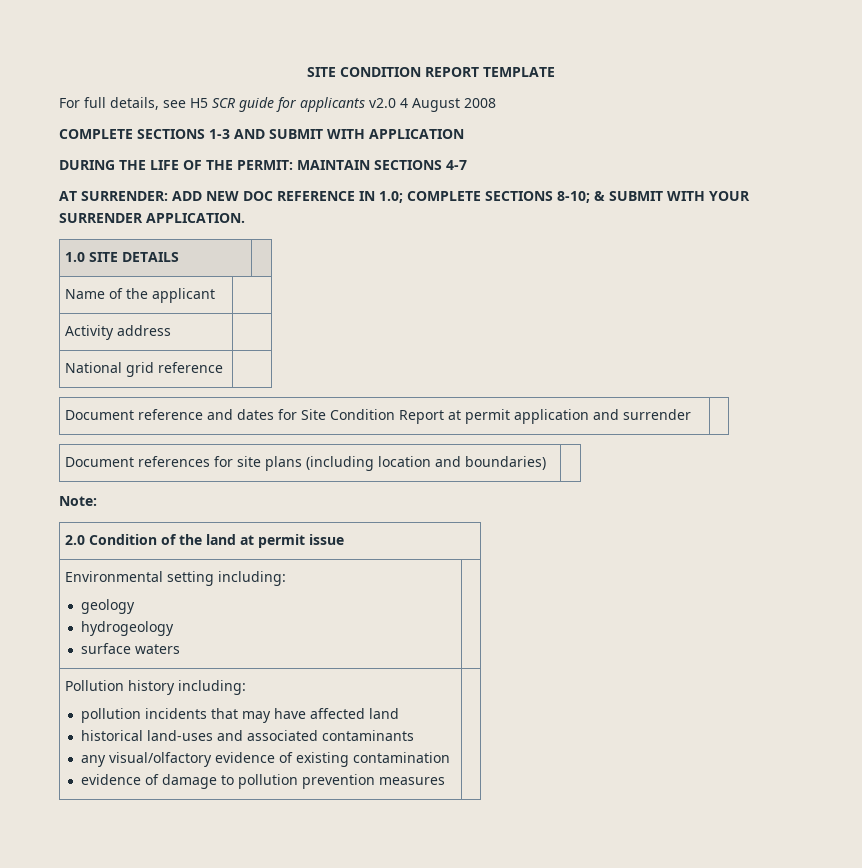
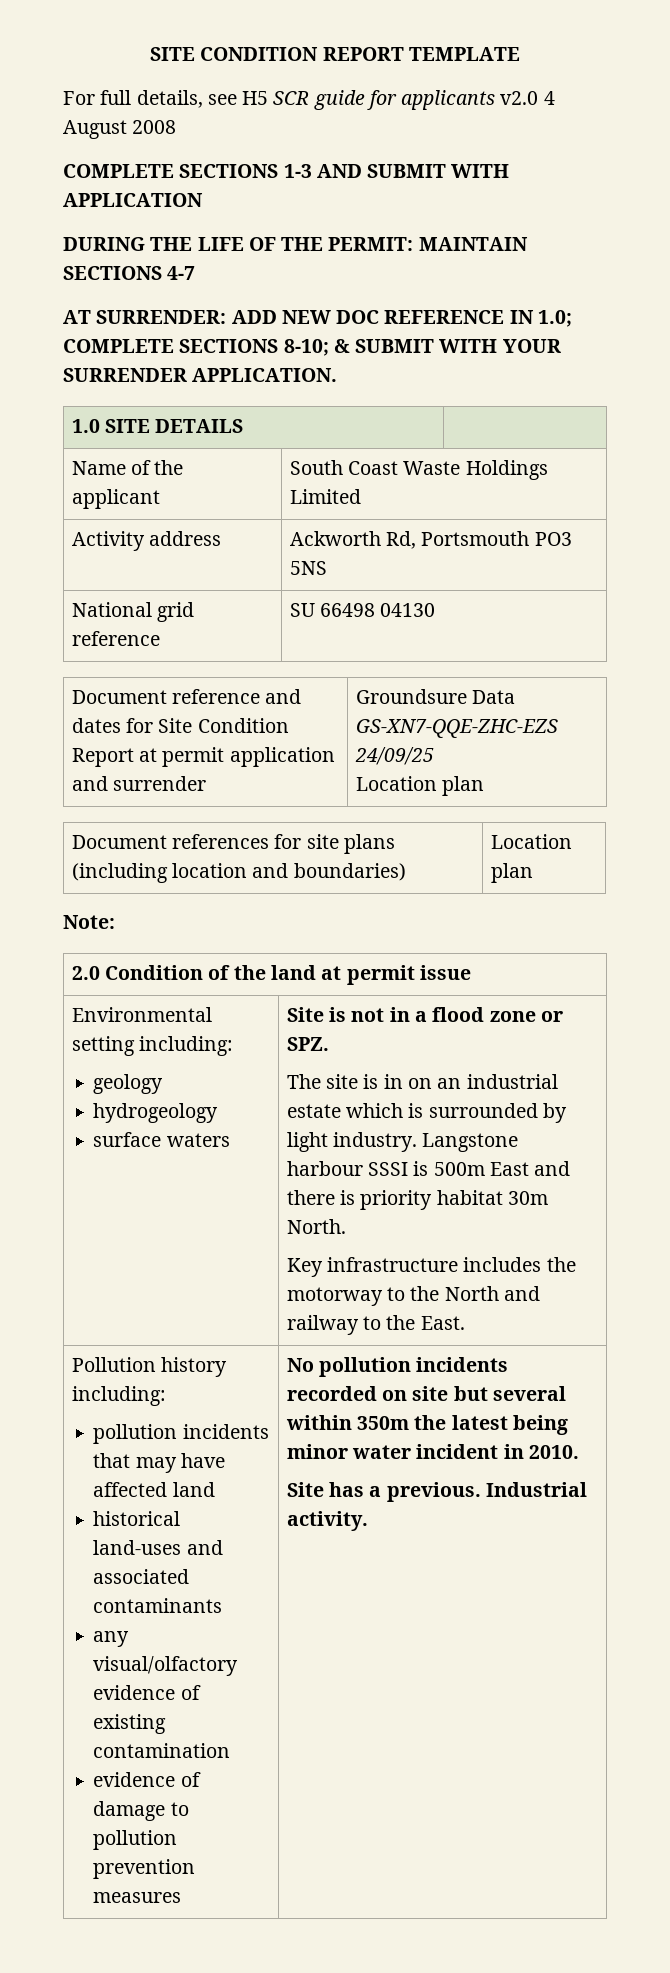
- Name of the applicant |
- Activity address |
+ Name of the applicant | South Coast Waste Holdings Limited
+ Activity address | Ackworth Rd, Portsmouth PO3 5NS
- National grid reference |
+ National grid reference | SU 66498 04130
- Document reference and dates for Site Condition Report at permit application and surrender |
+ Document reference and dates for Site Condition Report at permit application and surrender | Groundsure Data GS-XN7-QQE-ZHC-EZS 24/09/25
+ Location plan
- Document references for site plans (including location and boundaries) |
+ Document references for site plans (including location and boundaries) | Location plan
+ Site is not in a flood zone or SPZ.
+ The site is in on an industrial estate which is surrounded by light industry. Langstone harbour SSSI is 500m East and there is priority habitat 30m North.
+ Key infrastructure includes the motorway to the North and railway to the East.
+ No pollution incidents recorded on site but several within 350m the latest being minor water incident in 2010.
+ Site has a previous. Industrial activity.

